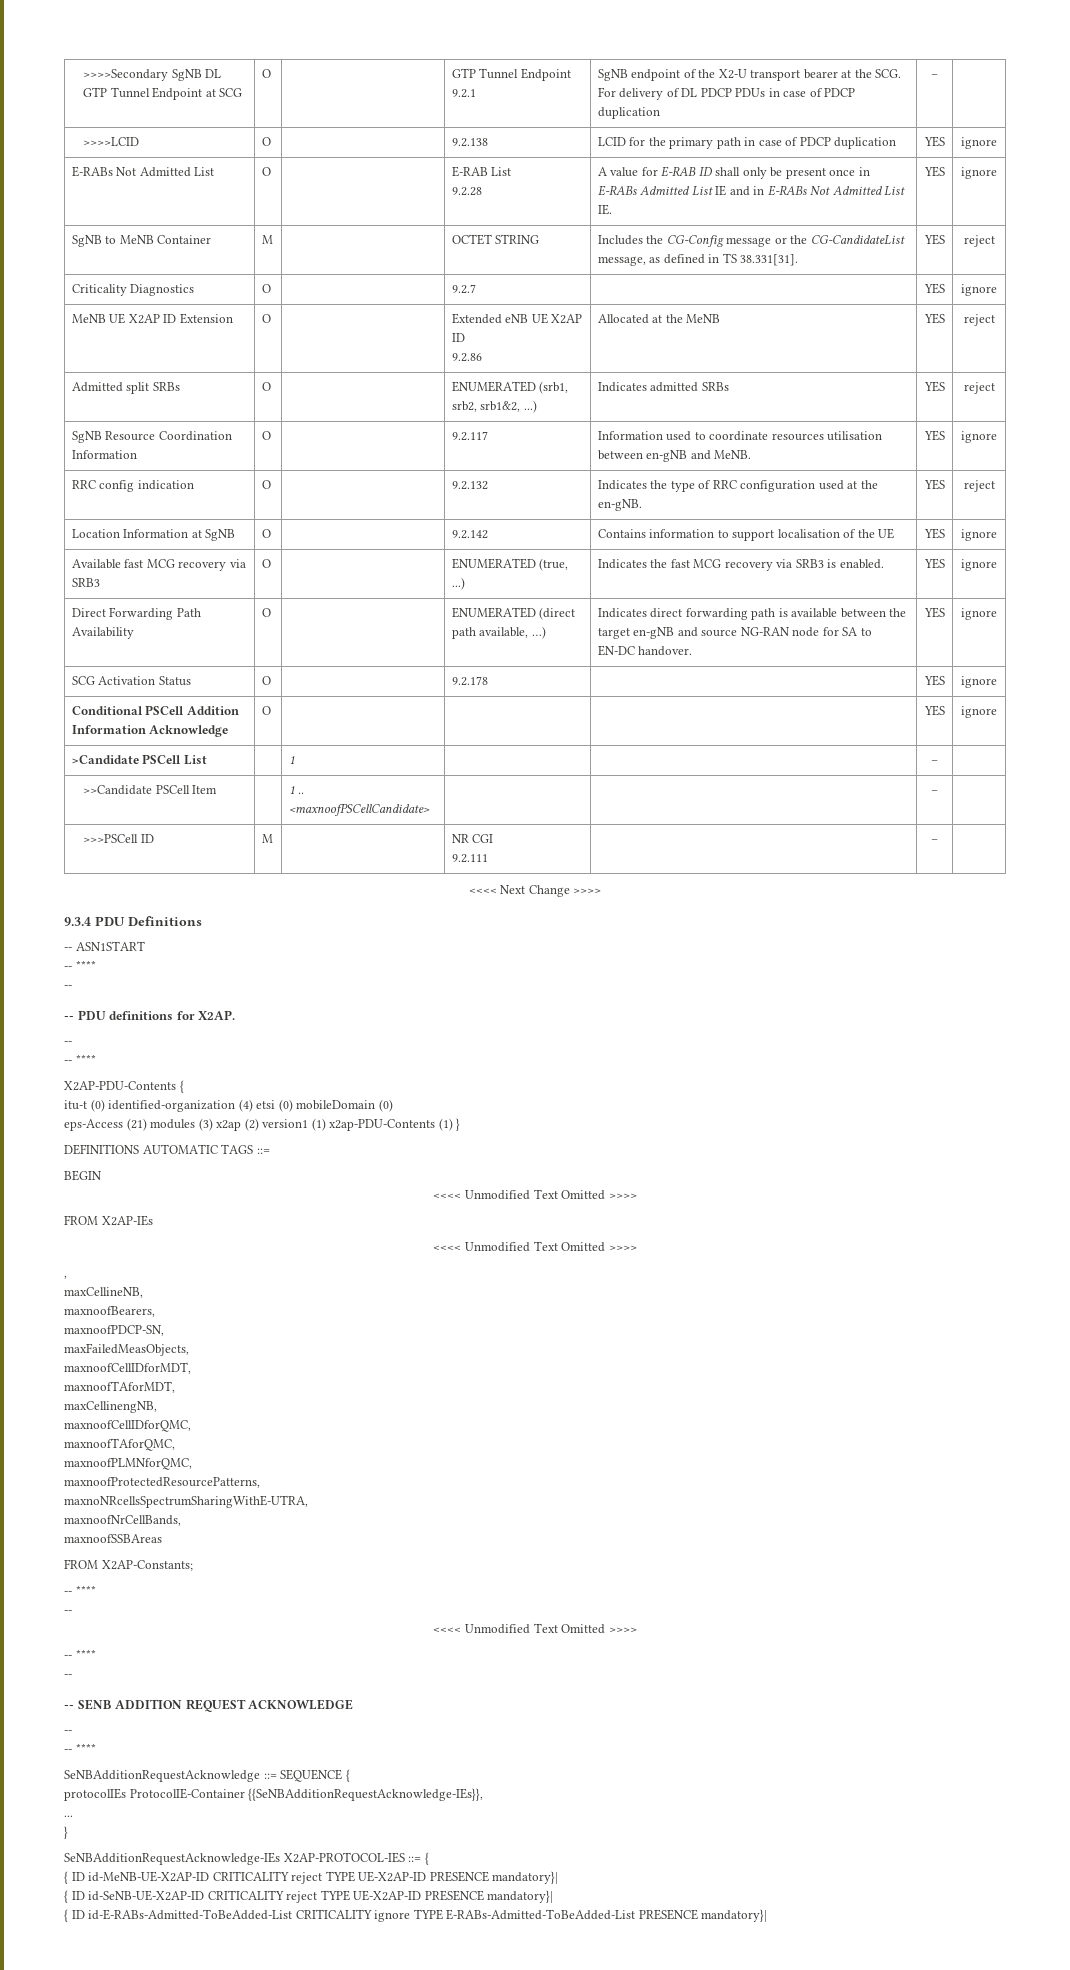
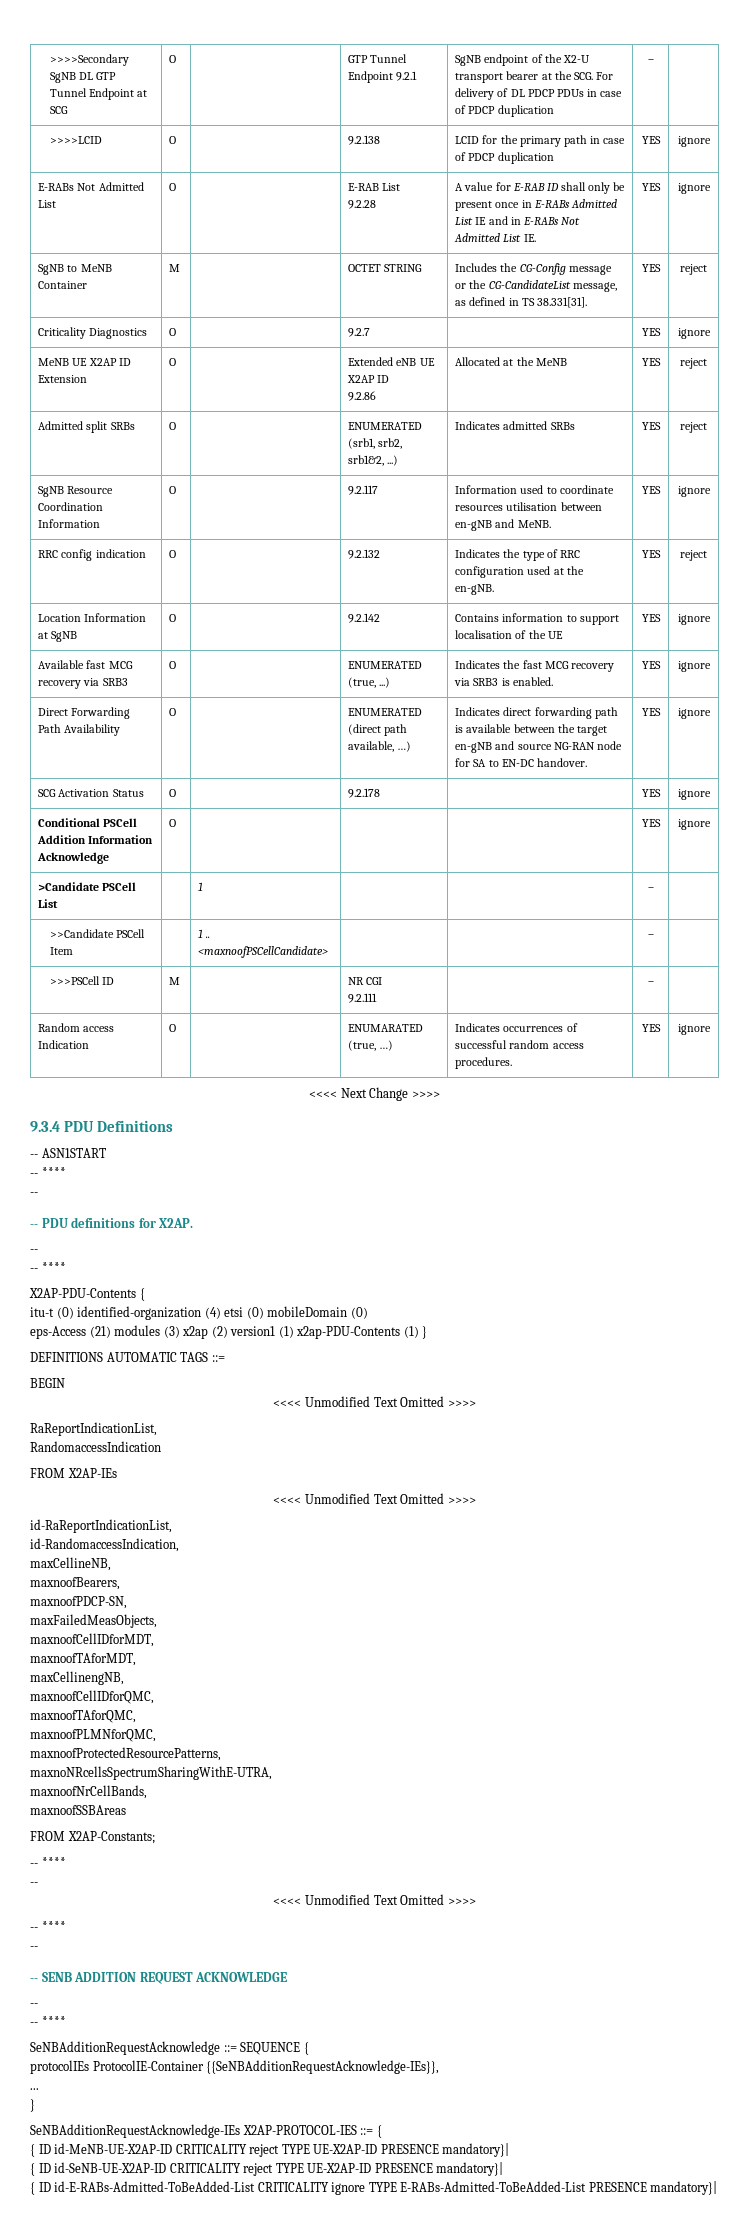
+ Random access Indication | O | | ENUMARATED (true, …) | Indicates occurrences of successful random access procedures. | YES | ignore
+ RaReportIndicationList,
+ RandomaccessIndication
- ,
+ id-RaReportIndicationList,
+ id-RandomaccessIndication,

